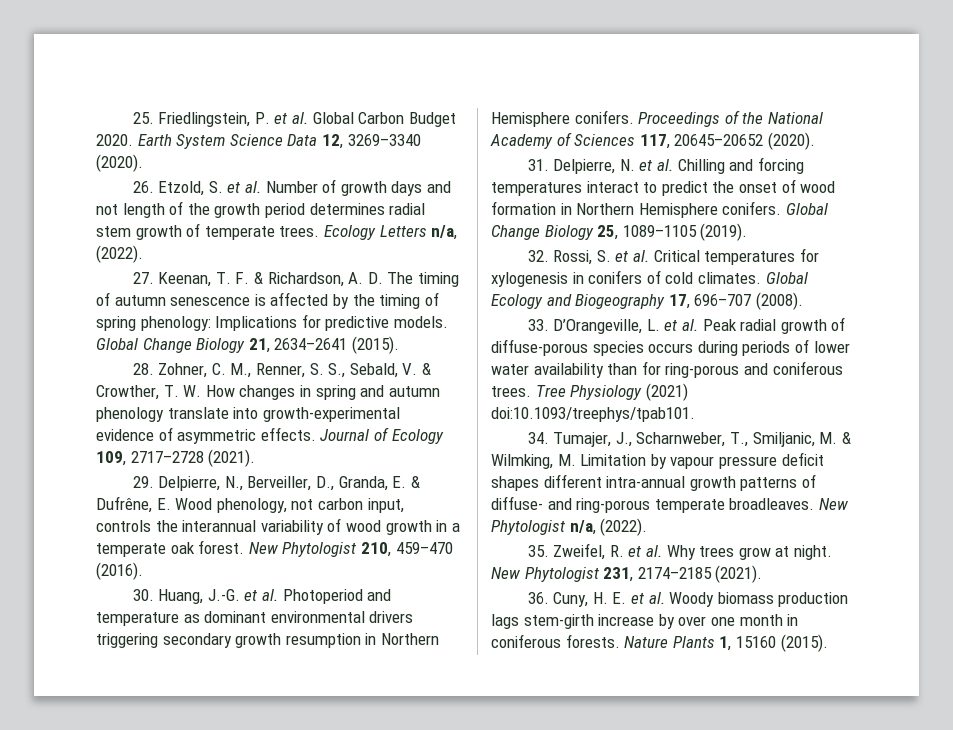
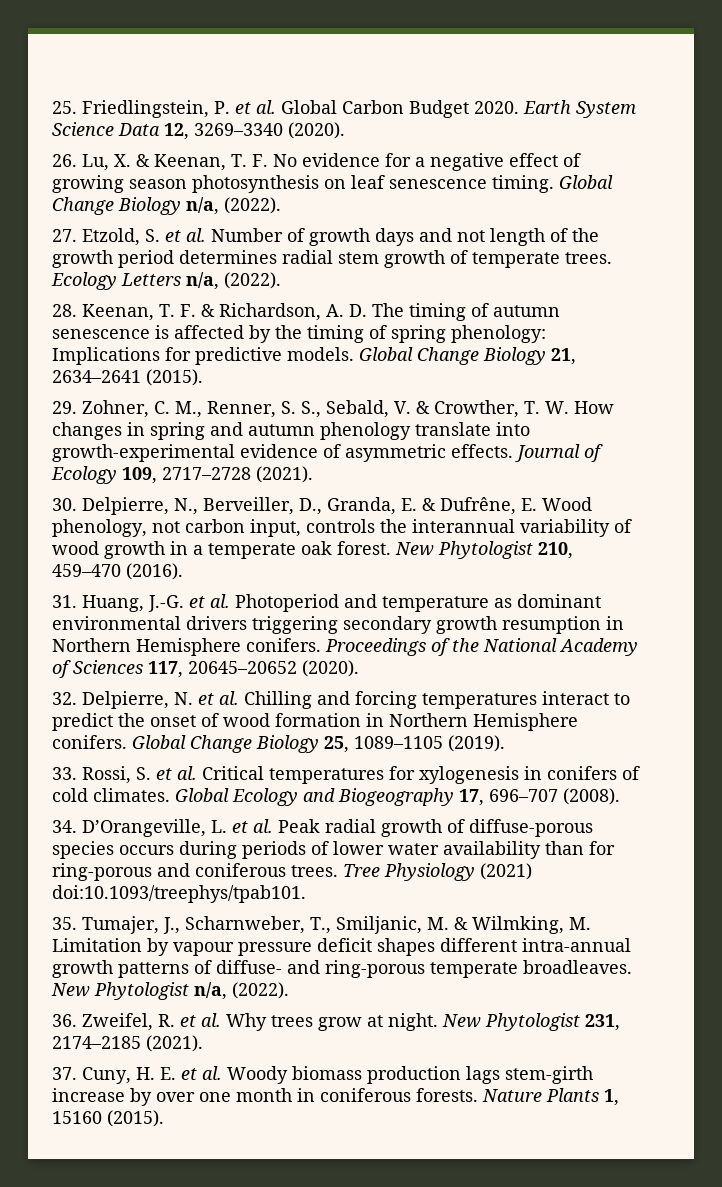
- 26. Etzold, S. et al. Number of growth days and not length of the growth period determines radial stem growth of temperate trees.
+ 26. Lu, X. & Keenan, T. F. No evidence for a negative effect of growing season photosynthesis on leaf senescence timing. Global Change Biology n/a, (2022).
+ 27. Etzold, S. et al. Number of growth days and not length of the growth period determines radial stem growth of temperate trees.
- 27. Keenan, T. F. & Richardson, A. D. The timing of autumn senescence is affected by the timing of spring phenology: Implications for predictive models.
+ 28. Keenan, T. F. & Richardson, A. D. The timing of autumn senescence is affected by the timing of spring phenology: Implications for predictive models.
- 28. Zohner, C. M., Renner, S. S., Sebald, V. & Crowther, T. W. How changes in spring and autumn phenology translate into growth-experimental evidence of asymmetric effects.
+ 29. Zohner, C. M., Renner, S. S., Sebald, V. & Crowther, T. W. How changes in spring and autumn phenology translate into growth-experimental evidence of asymmetric effects.
- 29. Delpierre, N., Berveiller, D., Granda, E. & Dufrêne, E. Wood phenology, not carbon input, controls the interannual variability of wood growth in a temperate oak forest.
+ 30. Delpierre, N., Berveiller, D., Granda, E. & Dufrêne, E. Wood phenology, not carbon input, controls the interannual variability of wood growth in a temperate oak forest.
- 30. Huang, J.-G. et al. Photoperiod and temperature as dominant environmental drivers triggering secondary growth resumption in Northern Hemisphere conifers.
+ 31. Huang, J.-G. et al. Photoperiod and temperature as dominant environmental drivers triggering secondary growth resumption in Northern Hemisphere conifers.
- 31. Delpierre, N. et al. Chilling and forcing temperatures interact to predict the onset of wood formation in Northern Hemisphere conifers.
+ 32. Delpierre, N. et al. Chilling and forcing temperatures interact to predict the onset of wood formation in Northern Hemisphere conifers.
- 32. Rossi, S. et al. Critical temperatures for xylogenesis in conifers of cold climates.
+ 33. Rossi, S. et al. Critical temperatures for xylogenesis in conifers of cold climates.
- 33. D’Orangeville, L. et al. Peak radial growth of diffuse-porous species occurs during periods of lower water availability than for ring-porous and coniferous trees.
+ 34. D’Orangeville, L. et al. Peak radial growth of diffuse-porous species occurs during periods of lower water availability than for ring-porous and coniferous trees.
- 34. Tumajer, J., Scharnweber, T., Smiljanic, M. & Wilmking, M. Limitation by vapour pressure deficit shapes different intra-annual growth patterns of diffuse- and ring-porous temperate broadleaves.
+ 35. Tumajer, J., Scharnweber, T., Smiljanic, M. & Wilmking, M. Limitation by vapour pressure deficit shapes different intra-annual growth patterns of diffuse- and ring-porous temperate broadleaves.
- 35. Zweifel, R. et al. Why trees grow at night.
+ 36. Zweifel, R. et al. Why trees grow at night.
- 36. Cuny, H. E. et al. Woody biomass production lags stem-girth increase by over one month in coniferous forests.
+ 37. Cuny, H. E. et al. Woody biomass production lags stem-girth increase by over one month in coniferous forests.

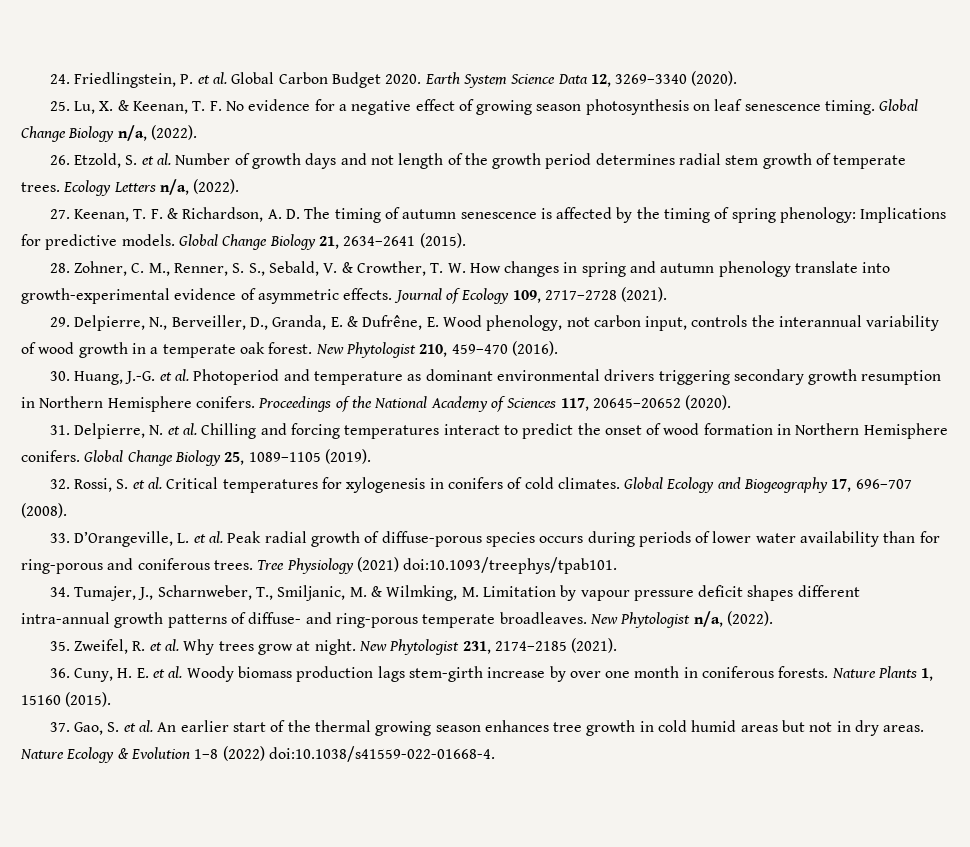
- 25. Friedlingstein, P. et al. Global Carbon Budget 2020.
+ 24. Friedlingstein, P. et al. Global Carbon Budget 2020.
- 26. Lu, X. & Keenan, T. F. No evidence for a negative effect of growing season photosynthesis on leaf senescence timing.
+ 25. Lu, X. & Keenan, T. F. No evidence for a negative effect of growing season photosynthesis on leaf senescence timing.
- 27. Etzold, S. et al. Number of growth days and not length of the growth period determines radial stem growth of temperate trees.
+ 26. Etzold, S. et al. Number of growth days and not length of the growth period determines radial stem growth of temperate trees.
- 28. Keenan, T. F. & Richardson, A. D. The timing of autumn senescence is affected by the timing of spring phenology: Implications for predictive models.
+ 27. Keenan, T. F. & Richardson, A. D. The timing of autumn senescence is affected by the timing of spring phenology: Implications for predictive models.
- 29. Zohner, C. M., Renner, S. S., Sebald, V. & Crowther, T. W. How changes in spring and autumn phenology translate into growth-experimental evidence of asymmetric effects.
+ 28. Zohner, C. M., Renner, S. S., Sebald, V. & Crowther, T. W. How changes in spring and autumn phenology translate into growth-experimental evidence of asymmetric effects.
- 30. Delpierre, N., Berveiller, D., Granda, E. & Dufrêne, E. Wood phenology, not carbon input, controls the interannual variability of wood growth in a temperate oak forest.
+ 29. Delpierre, N., Berveiller, D., Granda, E. & Dufrêne, E. Wood phenology, not carbon input, controls the interannual variability of wood growth in a temperate oak forest.
- 31. Huang, J.-G. et al. Photoperiod and temperature as dominant environmental drivers triggering secondary growth resumption in Northern Hemisphere conifers.
+ 30. Huang, J.-G. et al. Photoperiod and temperature as dominant environmental drivers triggering secondary growth resumption in Northern Hemisphere conifers.
- 32. Delpierre, N. et al. Chilling and forcing temperatures interact to predict the onset of wood formation in Northern Hemisphere conifers.
+ 31. Delpierre, N. et al. Chilling and forcing temperatures interact to predict the onset of wood formation in Northern Hemisphere conifers.
- 33. Rossi, S. et al. Critical temperatures for xylogenesis in conifers of cold climates.
+ 32. Rossi, S. et al. Critical temperatures for xylogenesis in conifers of cold climates.
- 34. D’Orangeville, L. et al. Peak radial growth of diffuse-porous species occurs during periods of lower water availability than for ring-porous and coniferous trees.
+ 33. D’Orangeville, L. et al. Peak radial growth of diffuse-porous species occurs during periods of lower water availability than for ring-porous and coniferous trees.
- 35. Tumajer, J., Scharnweber, T., Smiljanic, M. & Wilmking, M. Limitation by vapour pressure deficit shapes different intra-annual growth patterns of diffuse- and ring-porous temperate broadleaves.
+ 34. Tumajer, J., Scharnweber, T., Smiljanic, M. & Wilmking, M. Limitation by vapour pressure deficit shapes different intra-annual growth patterns of diffuse- and ring-porous temperate broadleaves.
- 36. Zweifel, R. et al. Why trees grow at night.
+ 35. Zweifel, R. et al. Why trees grow at night.
- 37. Cuny, H. E. et al. Woody biomass production lags stem-girth increase by over one month in coniferous forests.
+ 36. Cuny, H. E. et al. Woody biomass production lags stem-girth increase by over one month in coniferous forests.
+ 37. Gao, S. et al. An earlier start of the thermal growing season enhances tree growth in cold humid areas but not in dry areas. Nature Ecology & Evolution 1–8 (2022) doi:10.1038/s41559-022-01668-4.

